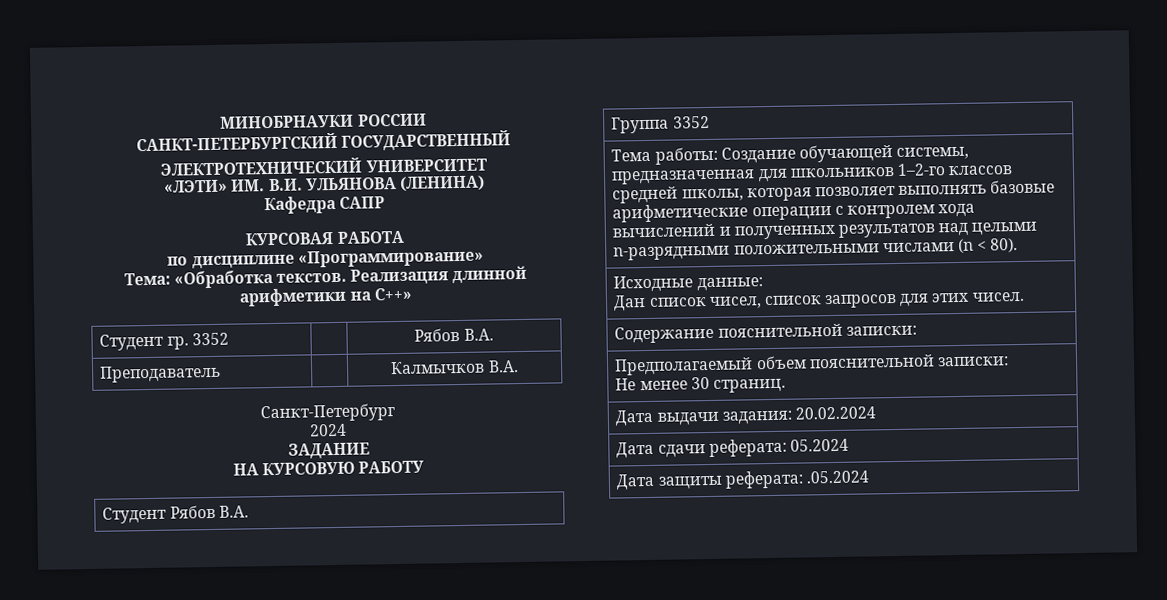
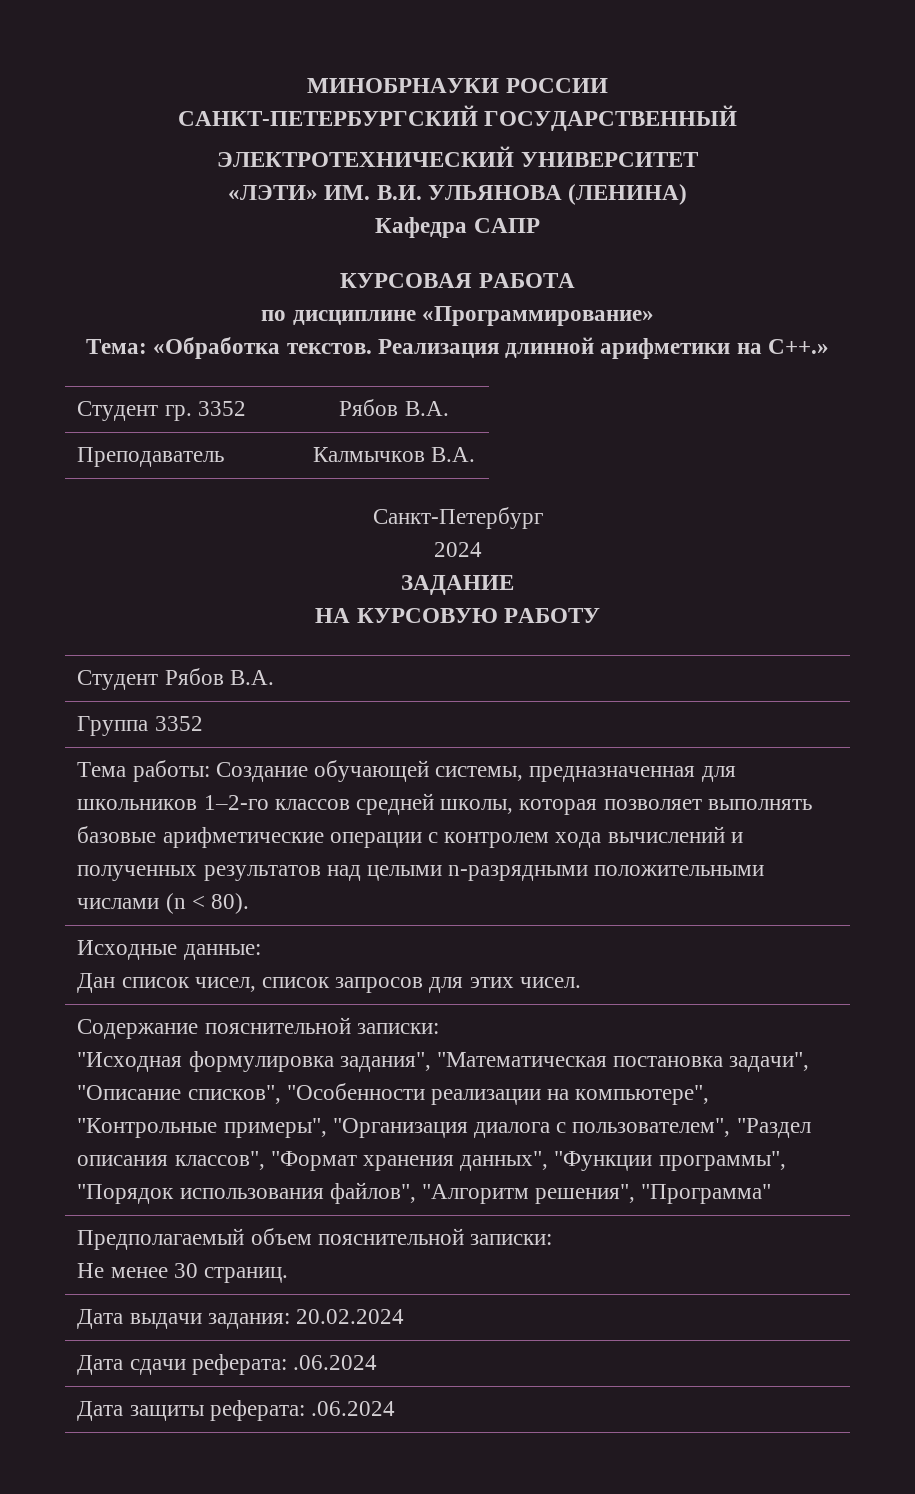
- Реализация длинной арифметики на C++»
+ Реализация длинной арифметики на C++.»
  Содержание пояснительной записки:
+ "Исходная формулировка задания", "Математическая постановка задачи", "Описание списков", "Особенности реализации на компьютере", "Контрольные примеры", "Организация диалога с пользователем", "Раздел описания классов", "Формат хранения данных", "Функции программы", "Порядок использования файлов", "Алгоритм решения", "Программа"
- Дата сдачи реферата: 05.2024
+ Дата сдачи реферата: .06.2024
- Дата защиты реферата: .05.2024
+ Дата защиты реферата: .06.2024

